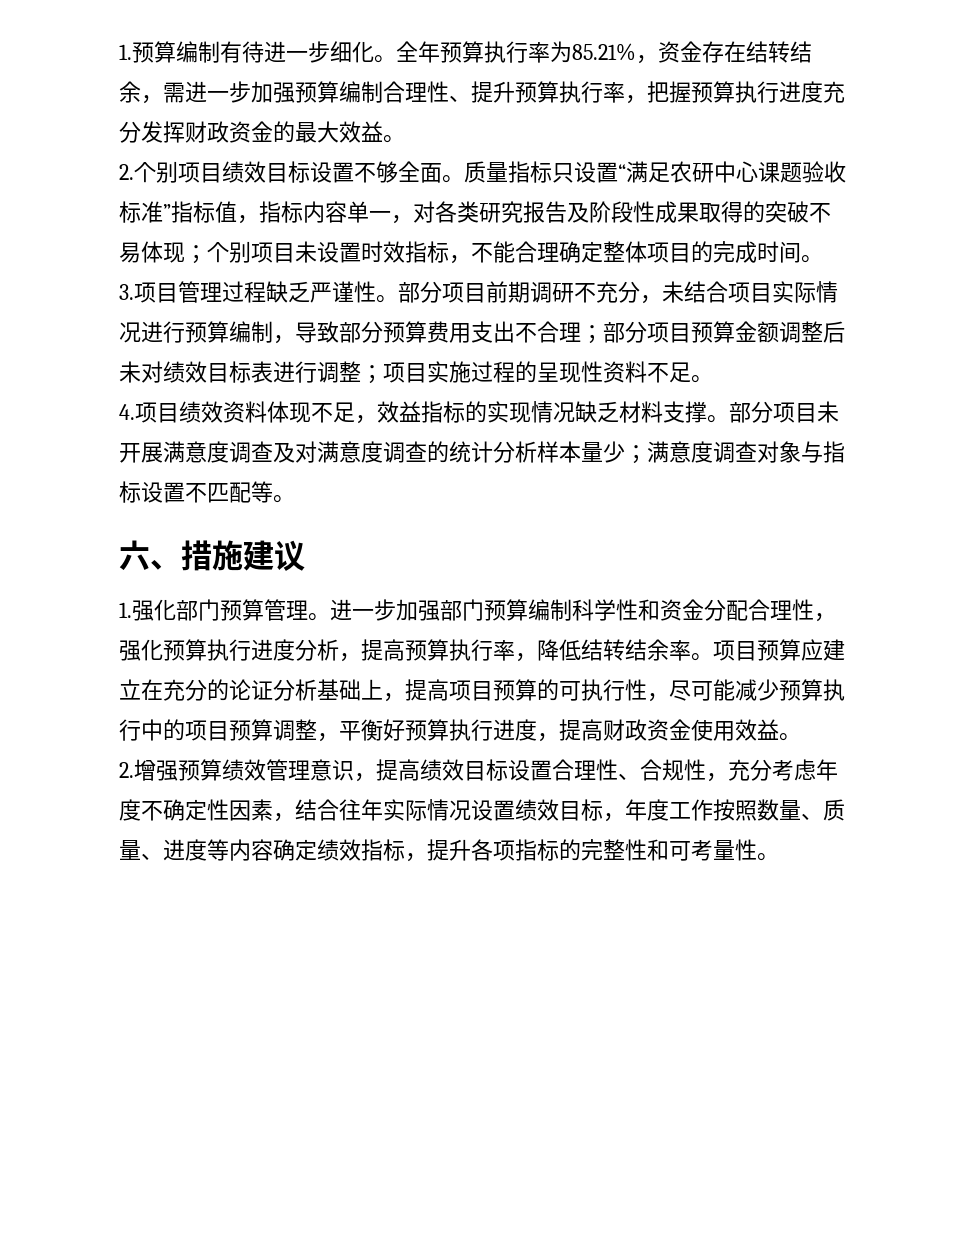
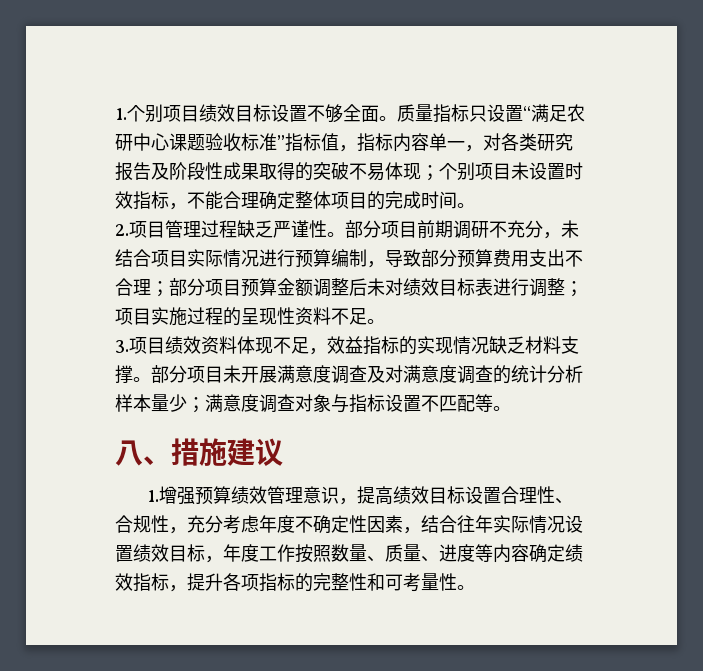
- 1.预算编制有待进一步细化。全年预算执行率为85.21%，资金存在结转结余，需进一步加强预算编制合理性、提升预算执行率，把握预算执行进度充分发挥财政资金的最大效益。
- 2.个别项目绩效目标设置不够全面。
+ 1.个别项目绩效目标设置不够全面。
- 3.项目管理过程缺乏严谨性。
+ 2.项目管理过程缺乏严谨性。
- 4.项目绩效资料体现不足，效益指标的实现情况缺乏材料支撑。
+ 3.项目绩效资料体现不足，效益指标的实现情况缺乏材料支撑。
- 六、措施建议
+ 八、措施建议
- 1.强化部门预算管理。进一步加强部门预算编制科学性和资金分配合理性，强化预算执行进度分析，提高预算执行率，降低结转结余率。项目预算应建立在充分的论证分析基础上，提高项目预算的可执行性，尽可能减少预算执行中的项目预算调整，平衡好预算执行进度，提高财政资金使用效益。
- 2.增强预算绩效管理意识，提高绩效目标设置合理性、合规性，充分考虑年度不确定性因素，结合往年实际情况设置绩效目标，年度工作按照数量、质量、进度等内容确定绩效指标，提升各项指标的完整性和可考量性。
+ 1.增强预算绩效管理意识，提高绩效目标设置合理性、合规性，充分考虑年度不确定性因素，结合往年实际情况设置绩效目标，年度工作按照数量、质量、进度等内容确定绩效指标，提升各项指标的完整性和可考量性。

